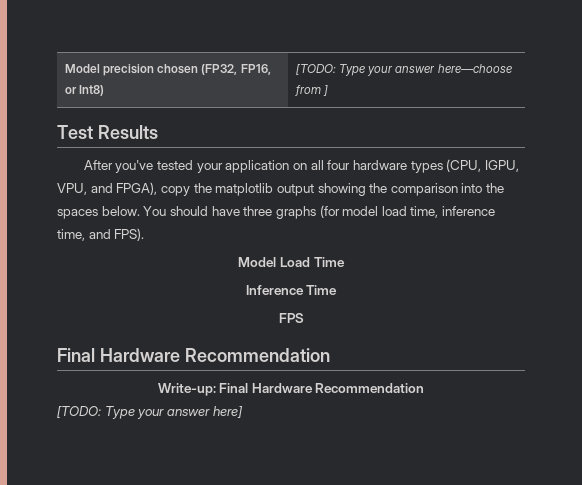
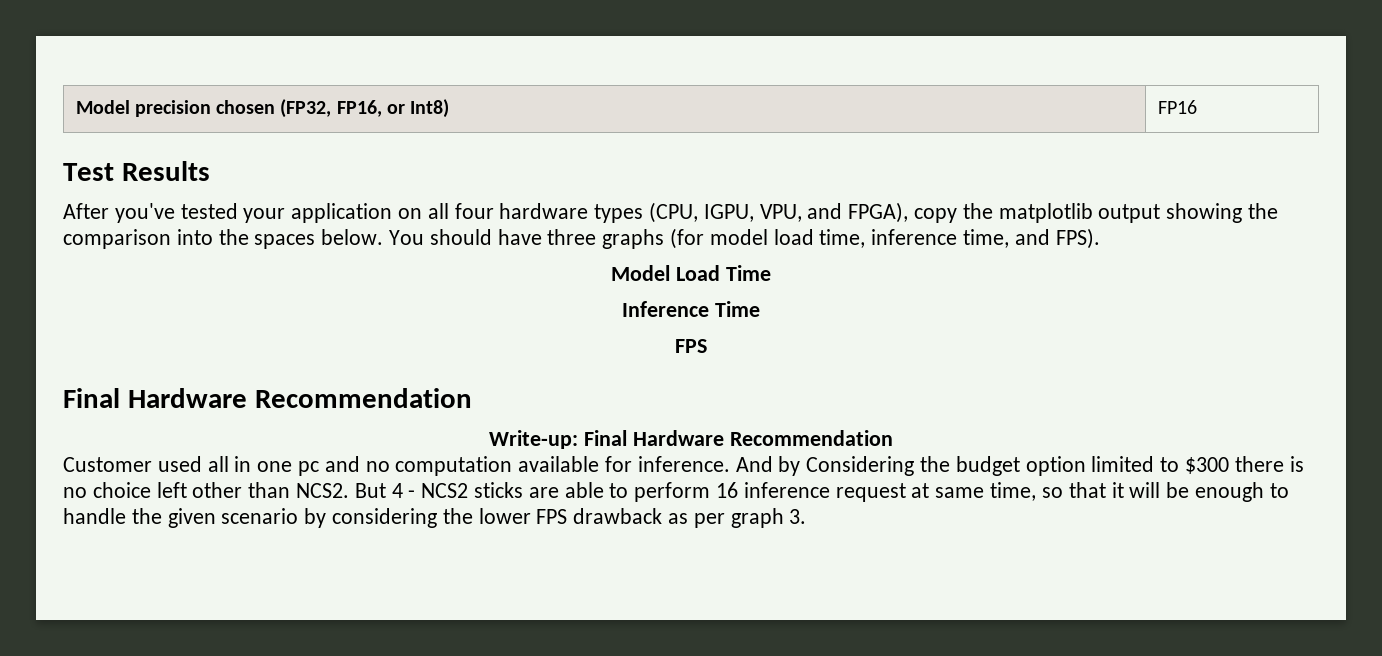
- Model precision chosen (FP32, FP16, or Int8) | [TODO: Type your answer here—choose from ]
+ Model precision chosen (FP32, FP16, or Int8) | FP16
- [TODO: Type your answer here]
+ Customer used all in one pc and no computation available for inference. And by Considering the budget option limited to $300 there is no choice left other than NCS2. But 4 - NCS2 sticks are able to perform 16 inference request at same time, so that it will be enough to handle the given scenario by considering the lower FPS drawback as per graph 3.

